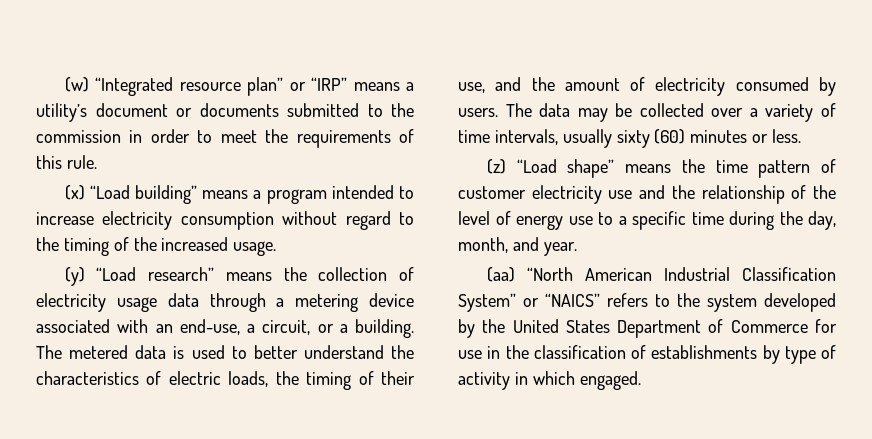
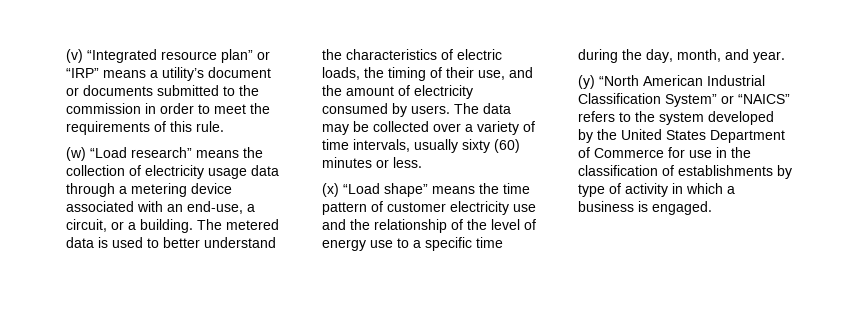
- (w) “Integrated resource plan” or “IRP” means a utility’s document or documents submitted to the commission in order to meet the requirements of this rule.
+ (v) “Integrated resource plan” or “IRP” means a utility’s document or documents submitted to the commission in order to meet the requirements of this rule.
- (x) “Load building” means a program intended to increase electricity consumption without regard to the timing of the increased usage.
- (y) “Load research” means the collection of electricity usage data through a metering device associated with an end-use, a circuit, or a building.
+ (w) “Load research” means the collection of electricity usage data through a metering device associated with an end-use, a circuit, or a building.
- (z) “Load shape” means the time pattern of customer electricity use and the relationship of the level of energy use to a specific time during the day, month, and year.
+ (x) “Load shape” means the time pattern of customer electricity use and the relationship of the level of energy use to a specific time during the day, month, and year.
- (aa) “North American Industrial Classification System” or “NAICS” refers to the system developed by the United States Department of Commerce for use in the classification of establishments by type of activity in which engaged.
+ (y) “North American Industrial Classification System” or “NAICS” refers to the system developed by the United States Department of Commerce for use in the classification of establishments by type of activity in which a business is engaged.

